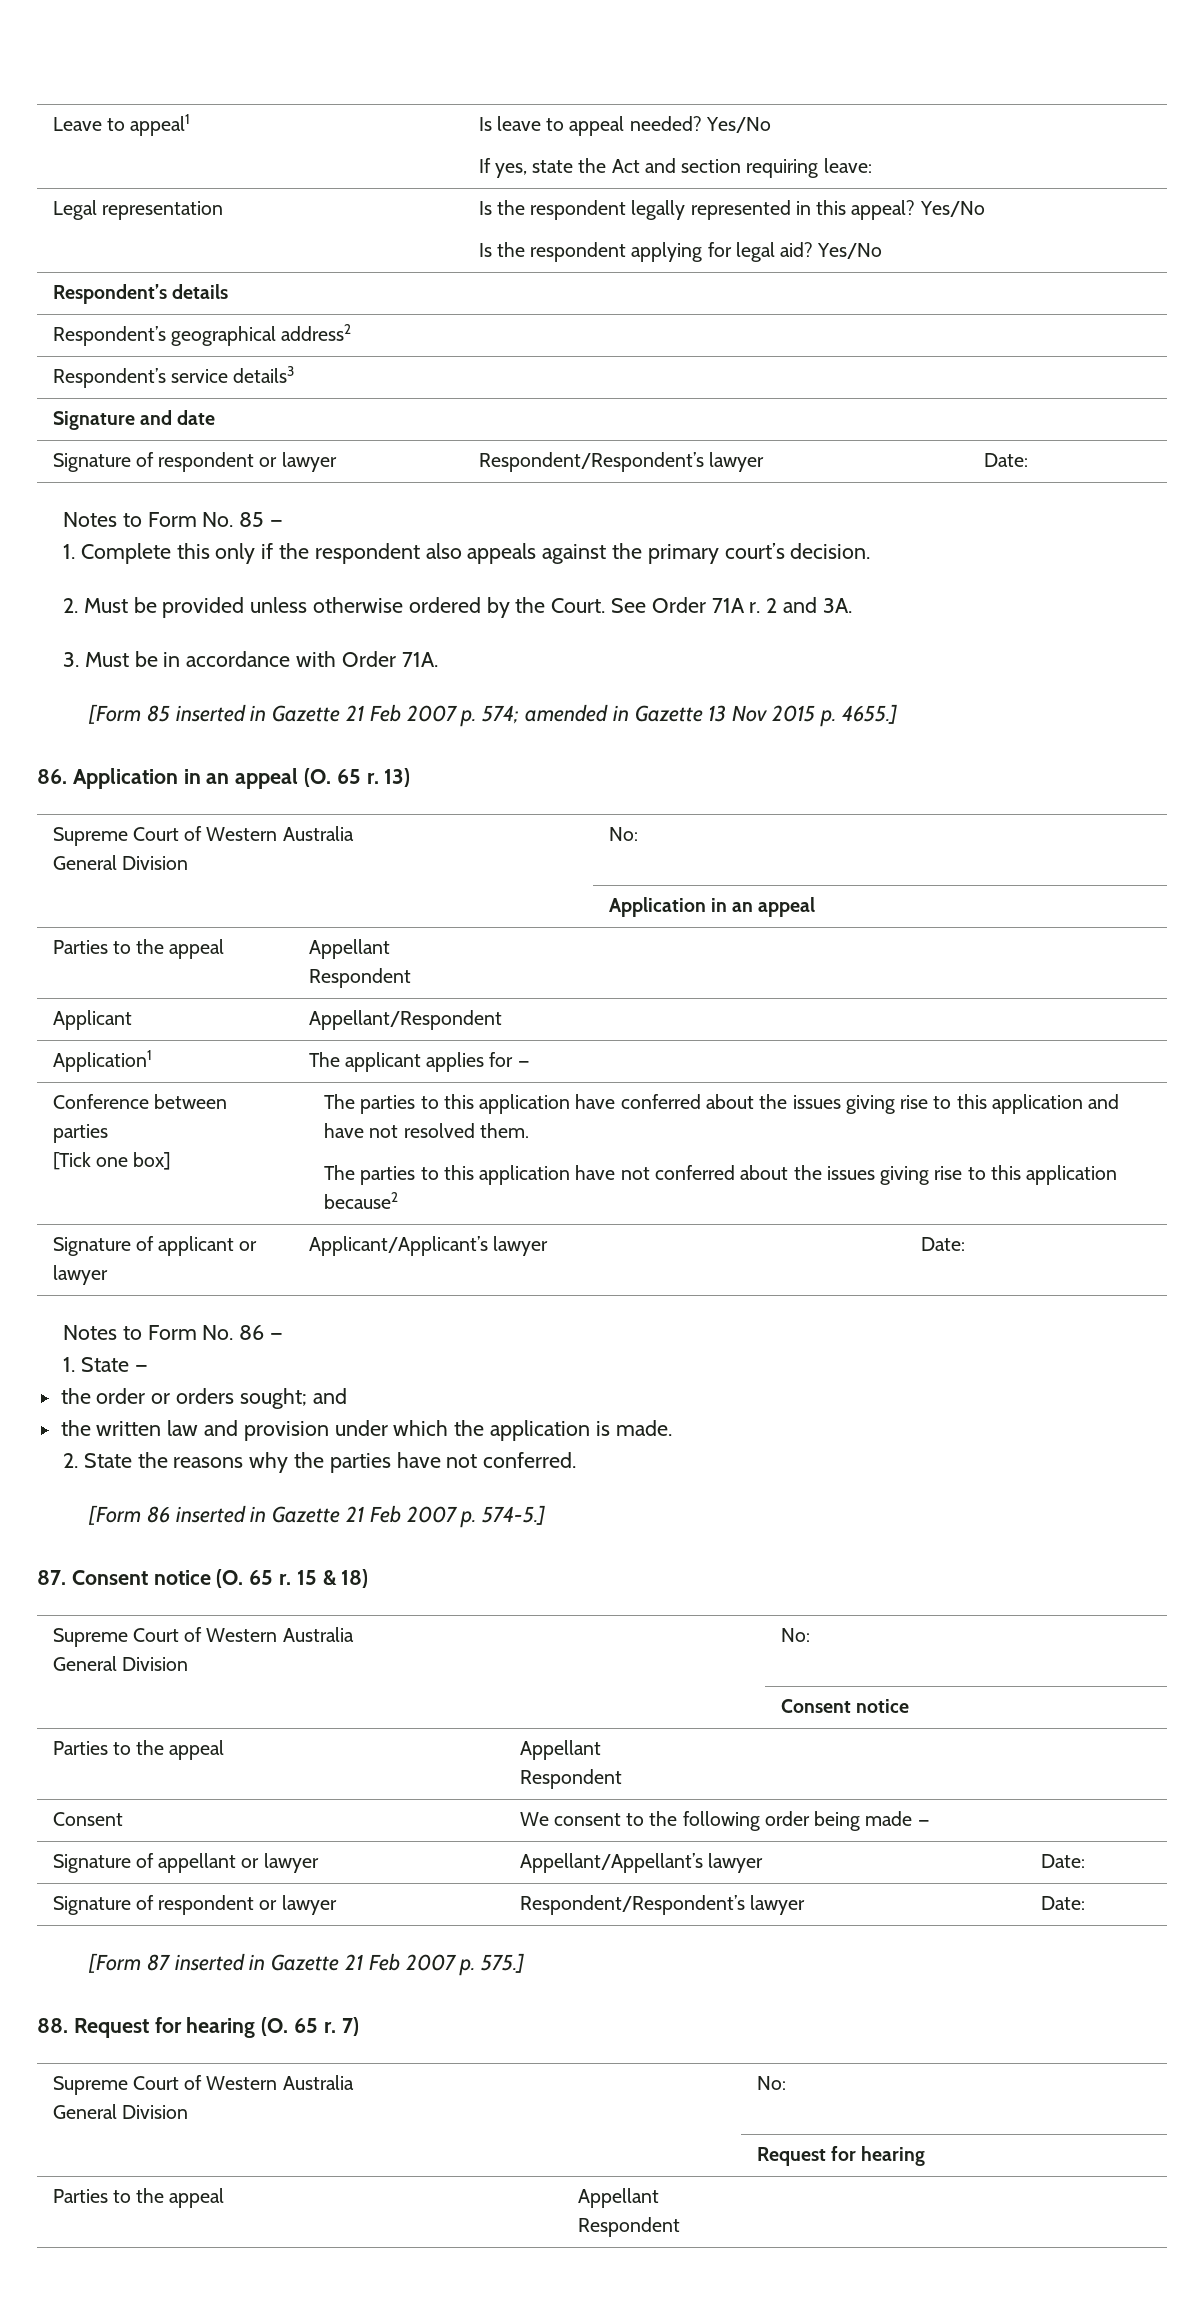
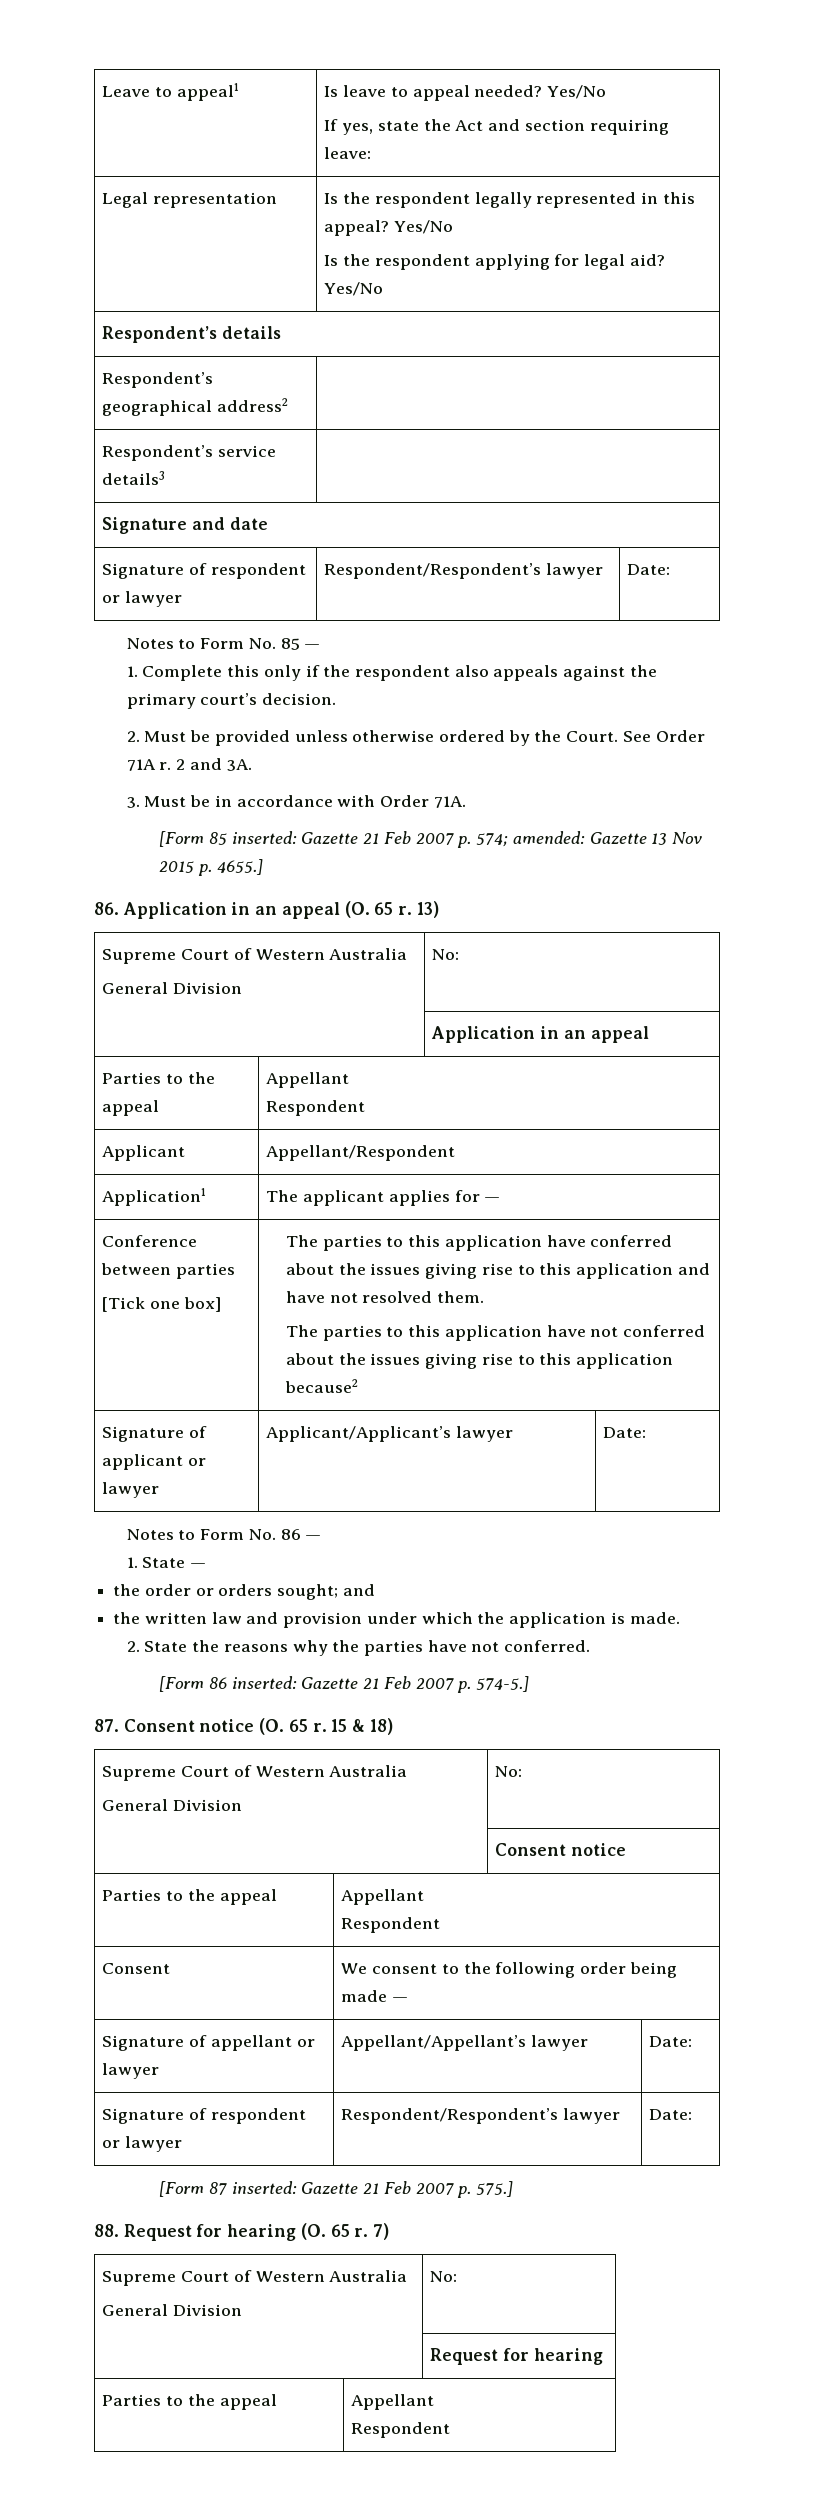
- [Form 85 inserted in Gazette 21 Feb 2007 p. 574; amended in Gazette 13 Nov 2015 p. 4655.]
+ [Form 85 inserted: Gazette 21 Feb 2007 p. 574; amended: Gazette 13 Nov 2015 p. 4655.]
- [Form 86 inserted in Gazette 21 Feb 2007 p. 574-5.]
+ [Form 86 inserted: Gazette 21 Feb 2007 p. 574-5.]
- [Form 87 inserted in Gazette 21 Feb 2007 p. 575.]
+ [Form 87 inserted: Gazette 21 Feb 2007 p. 575.]

